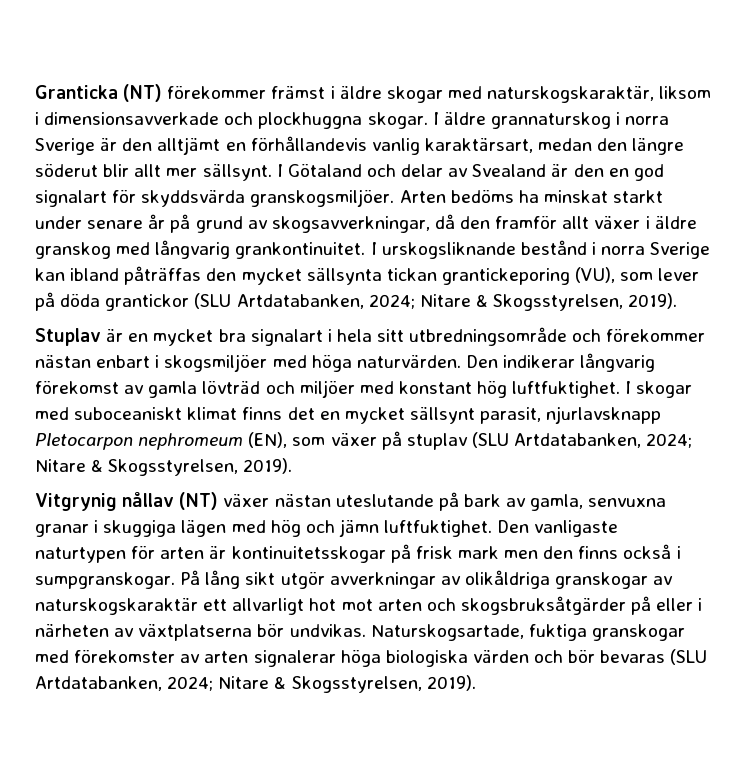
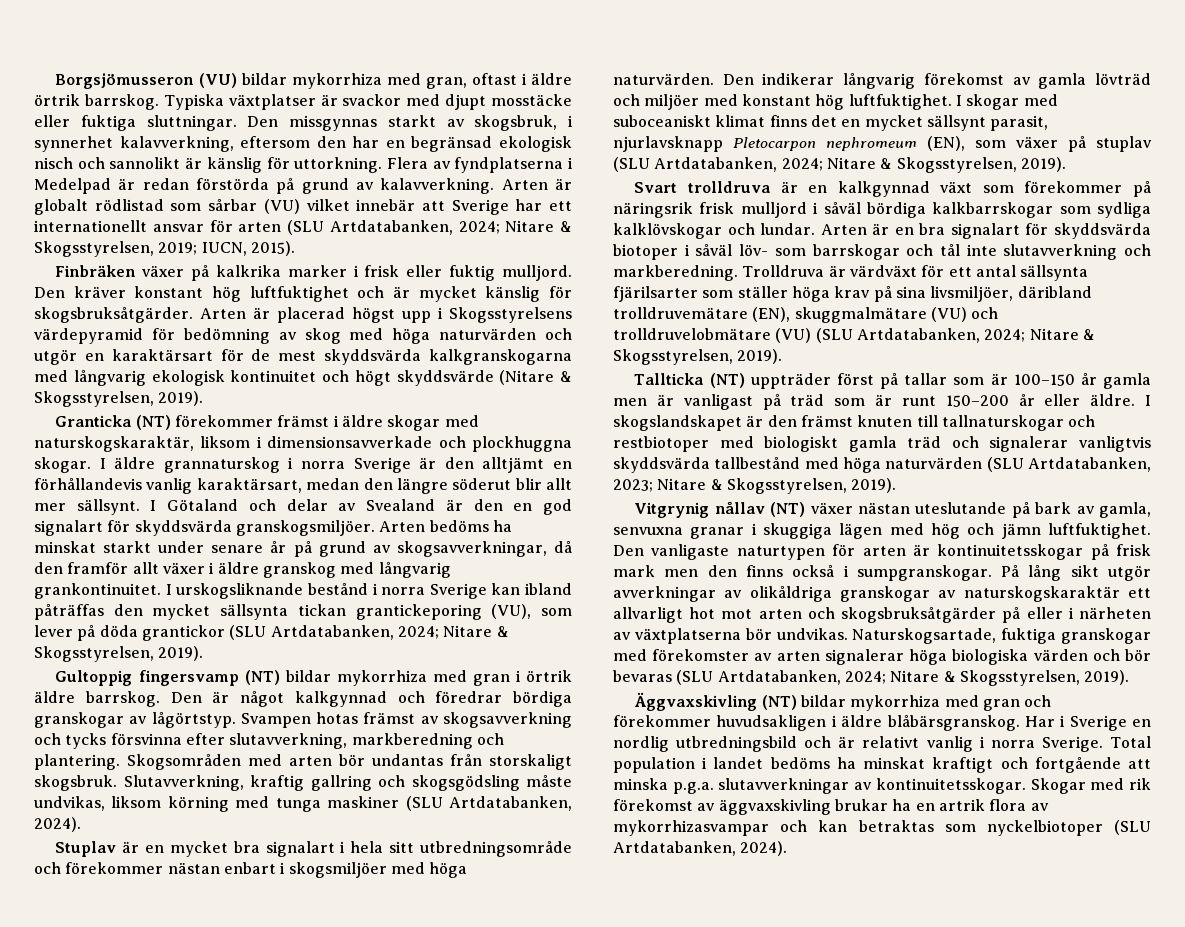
+ Borgsjömusseron (VU) bildar mykorrhiza med gran, oftast i äldre örtrik barrskog. Typiska växtplatser är svackor med djupt mosstäcke eller fuktiga sluttningar. Den missgynnas starkt av skogsbruk, i synnerhet kalavverkning, eftersom den har en begränsad ekologisk nisch och sannolikt är känslig för uttorkning. Flera av fyndplatserna i Medelpad är redan förstörda på grund av kalavverkning. Arten är globalt rödlistad som sårbar (VU) vilket innebär att Sverige har ett internationellt ansvar för arten (SLU Artdatabanken, 2024; Nitare & Skogsstyrelsen, 2019; IUCN, 2015).
+ Finbräken växer på kalkrika marker i frisk eller fuktig mulljord. Den kräver konstant hög luftfuktighet och är mycket känslig för skogsbruksåtgärder. Arten är placerad högst upp i Skogsstyrelsens värdepyramid för bedömning av skog med höga naturvärden och utgör en karaktärsart för de mest skyddsvärda kalkgranskogarna med långvarig ekologisk kontinuitet och högt skyddsvärde (Nitare & Skogsstyrelsen, 2019).
+ Gultoppig fingersvamp (NT) bildar mykorrhiza med gran i örtrik äldre barrskog. Den är något kalkgynnad och föredrar bördiga granskogar av lågörtstyp. Svampen hotas främst av skogsavverkning och tycks försvinna efter slutavverkning, markberedning och plantering. Skogsområden med arten bör undantas från storskaligt skogsbruk. Slutavverkning, kraftig gallring och skogsgödsling måste undvikas, liksom körning med tunga maskiner (SLU Artdatabanken, 2024).
+ Svart trolldruva är en kalkgynnad växt som förekommer på näringsrik frisk mulljord i såväl bördiga kalkbarrskogar som sydliga kalklövskogar och lundar. Arten är en bra signalart för skyddsvärda biotoper i såväl löv- som barrskogar och tål inte slutavverkning och markberedning. Trolldruva är värdväxt för ett antal sällsynta fjärilsarter som ställer höga krav på sina livsmiljöer, däribland trolldruvemätare (EN), skuggmalmätare (VU) och trolldruvelobmätare (VU) (SLU Artdatabanken, 2024; Nitare & Skogsstyrelsen, 2019).
+ Tallticka (NT) uppträder först på tallar som är 100–150 år gamla men är vanligast på träd som är runt 150–200 år eller äldre. I skogslandskapet är den främst knuten till tallnaturskogar och restbiotoper med biologiskt gamla träd och signalerar vanligtvis skyddsvärda tallbestånd med höga naturvärden (SLU Artdatabanken, 2023; Nitare & Skogsstyrelsen, 2019).
+ Äggvaxskivling (NT) bildar mykorrhiza med gran och förekommer huvudsakligen i äldre blåbärsgranskog. Har i Sverige en nordlig utbredningsbild och är relativt vanlig i norra Sverige. Total population i landet bedöms ha minskat kraftigt och fortgående att minska p.g.a. slutavverkningar av kontinuitetsskogar. Skogar med rik förekomst av äggvaxskivling brukar ha en artrik flora av mykorrhizasvampar och kan betraktas som nyckelbiotoper (SLU Artdatabanken, 2024).

